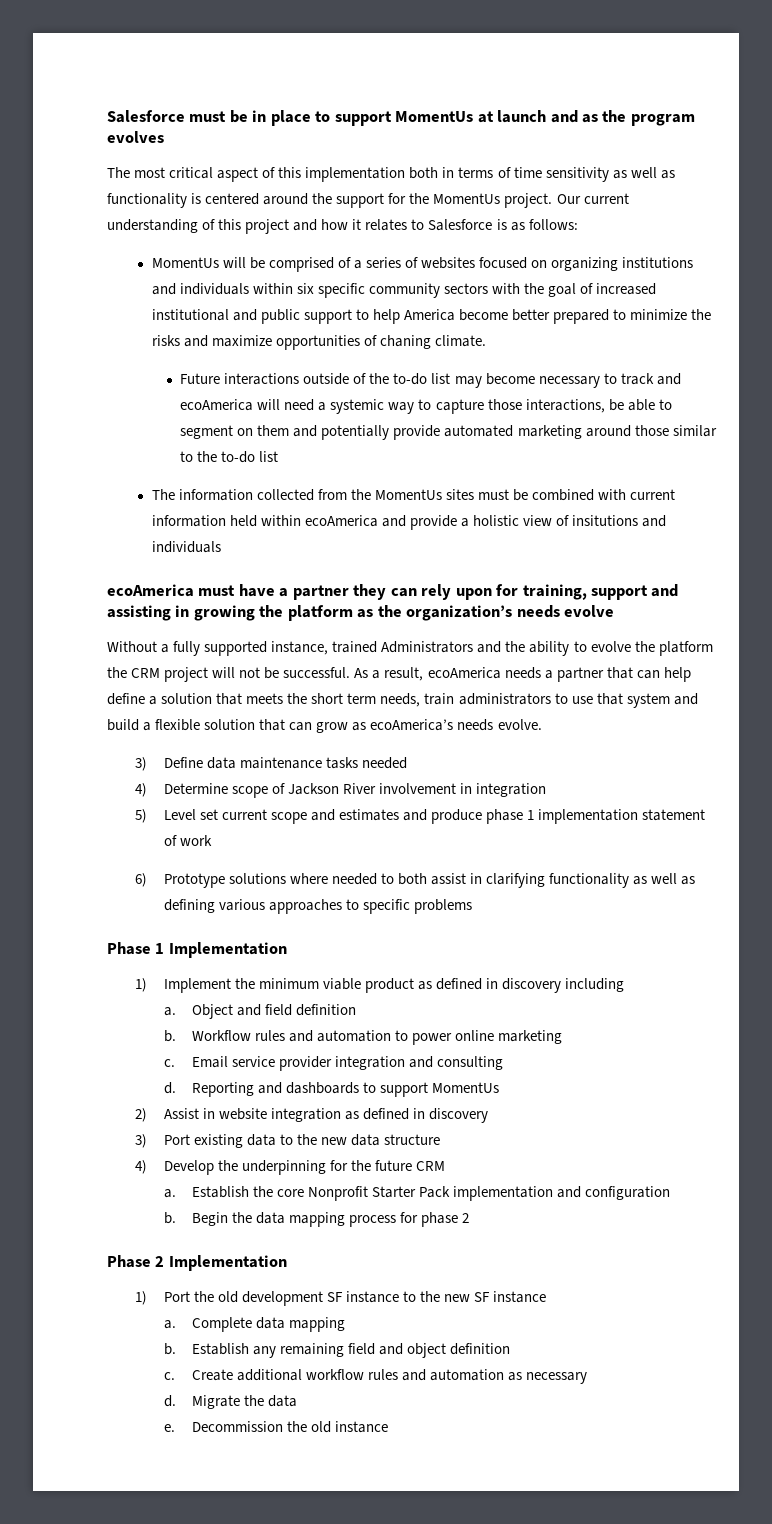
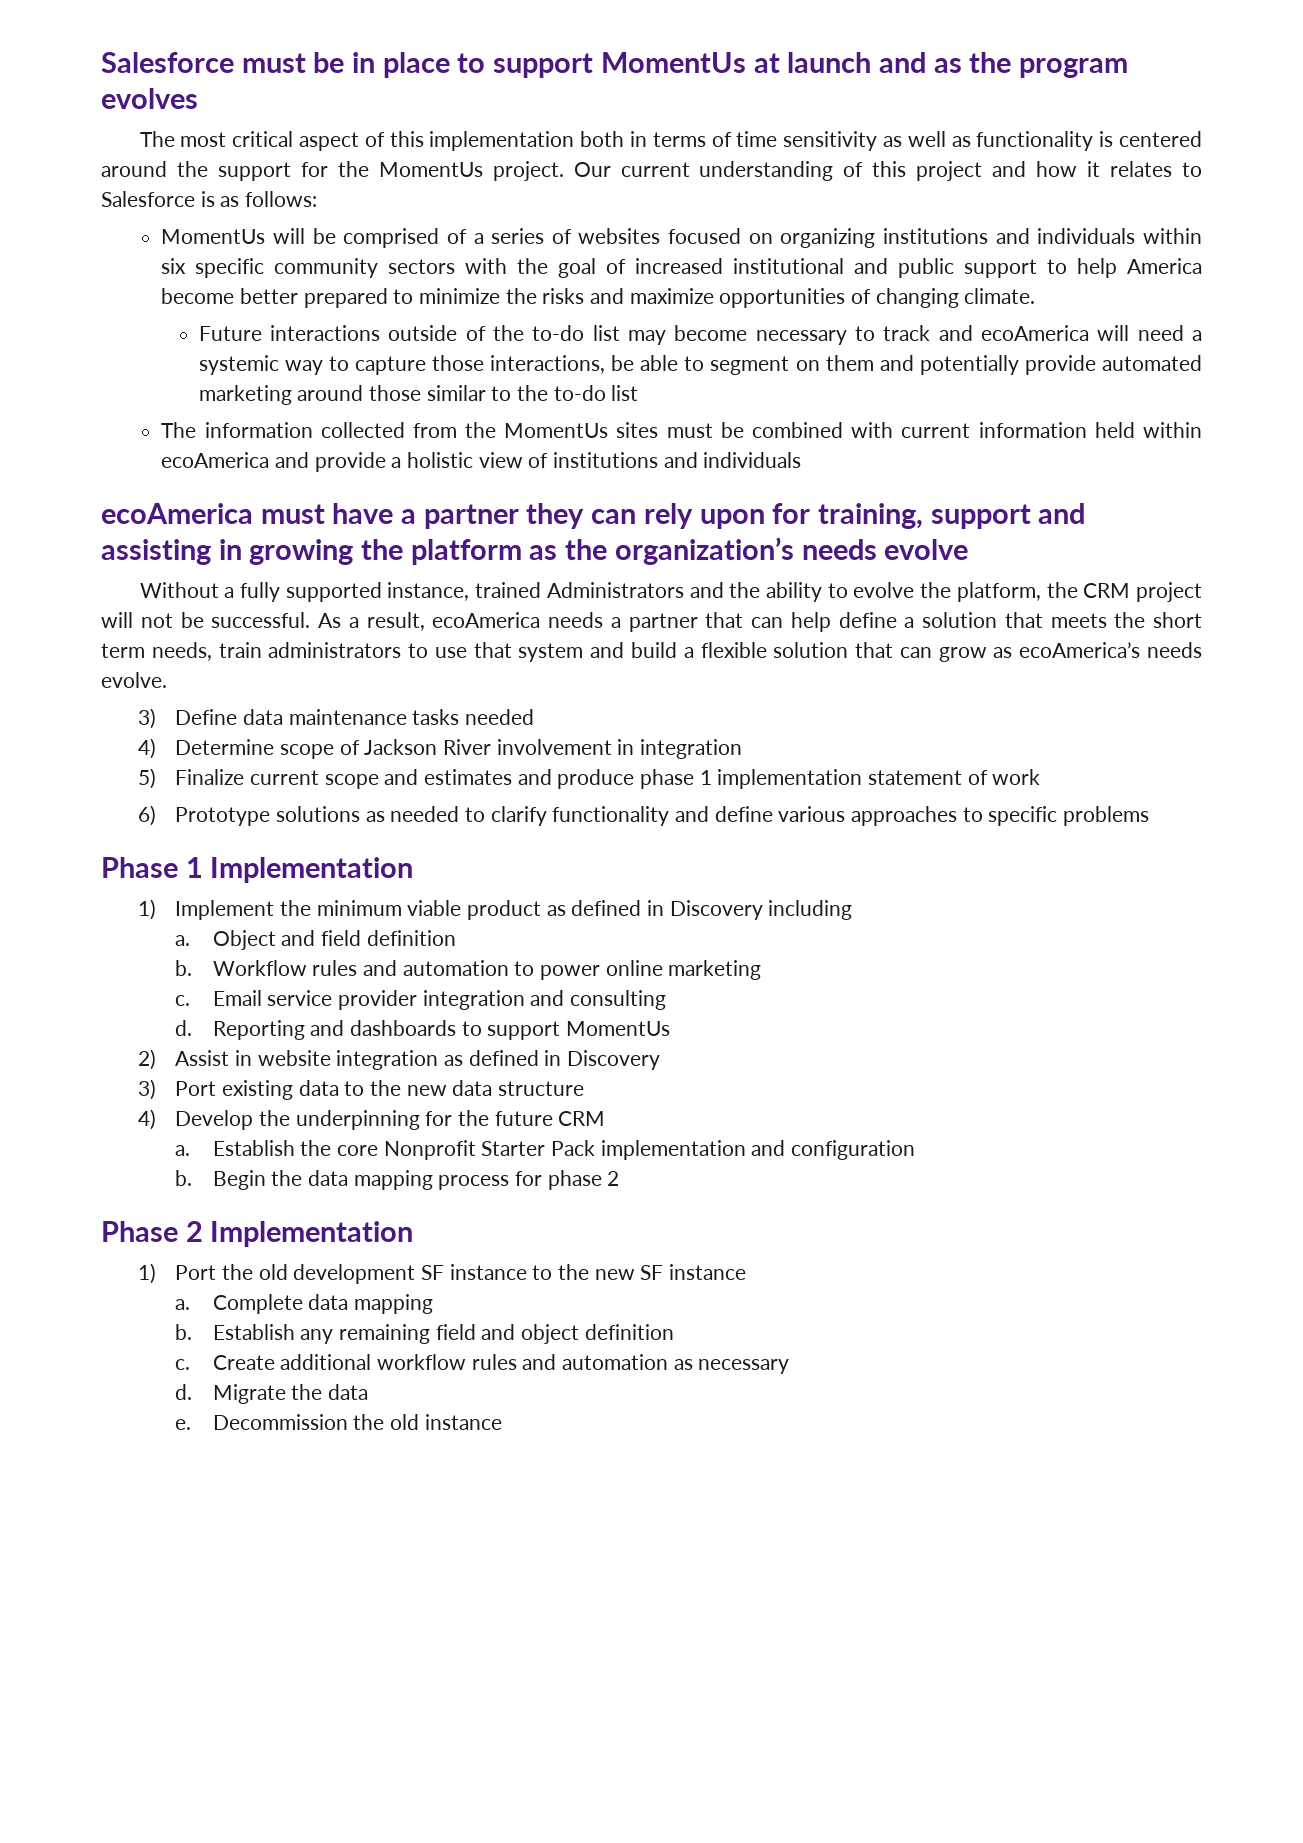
- MomentUs will be comprised of a series of websites focused on organizing institutions and individuals within six specific community sectors with the goal of increased institutional and public support to help America become better prepared to minimize the risks and maximize opportunities of chaning climate.
+ MomentUs will be comprised of a series of websites focused on organizing institutions and individuals within six specific community sectors with the goal of increased institutional and public support to help America become better prepared to minimize the risks and maximize opportunities of changing climate.
- The information collected from the MomentUs sites must be combined with current information held within ecoAmerica and provide a holistic view of insitutions and individuals
+ The information collected from the MomentUs sites must be combined with current information held within ecoAmerica and provide a holistic view of institutions and individuals
- Without a fully supported instance, trained Administrators and the ability to evolve the platform the CRM project will not be successful.
+ Without a fully supported instance, trained Administrators and the ability to evolve the platform, the CRM project will not be successful.
- 5) Level set current scope and estimates and produce phase 1 implementation statement of work
+ 5) Finalize current scope and estimates and produce phase 1 implementation statement of work
- 6) Prototype solutions where needed to both assist in clarifying functionality as well as defining various approaches to specific problems
+ 6) Prototype solutions as needed to clarify functionality and define various approaches to specific problems
- 1) Implement the minimum viable product as defined in discovery including
+ 1) Implement the minimum viable product as defined in Discovery including
- 2) Assist in website integration as defined in discovery
+ 2) Assist in website integration as defined in Discovery

